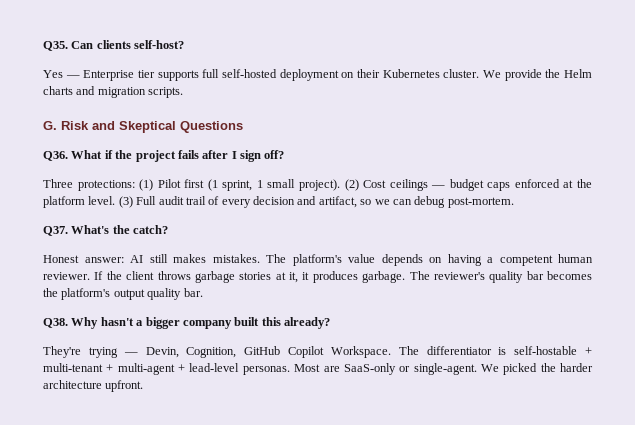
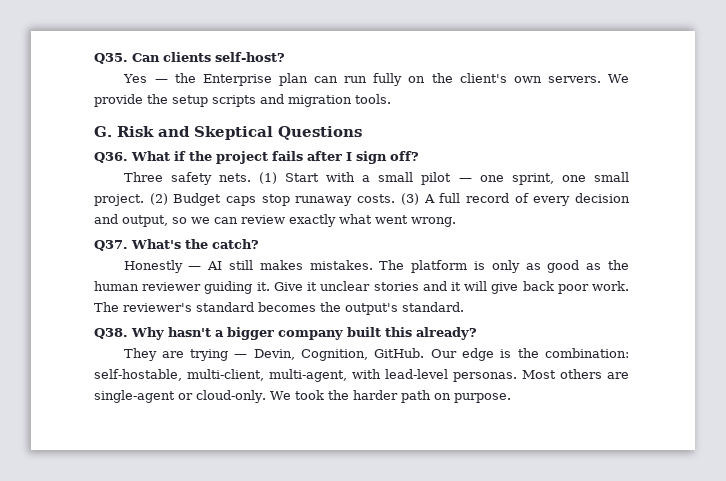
- Yes — Enterprise tier supports full self-hosted deployment on their Kubernetes cluster.
+ Yes — the Enterprise plan can run fully on the client's own servers.
- We provide the Helm charts and migration scripts.
+ We provide the setup scripts and migration tools.
- Three protections: (1) Pilot first (1 sprint, 1 small project). (2) Cost ceilings — budget caps enforced at the platform level. (3) Full audit trail of every decision and artifact, so we can debug post-mortem.
+ Three safety nets. (1) Start with a small pilot — one sprint, one small project. (2) Budget caps stop runaway costs. (3) A full record of every decision and output, so we can review exactly what went wrong.
- Honest answer: AI still makes mistakes.
+ Honestly — AI still makes mistakes.
- The platform's value depends on having a competent human reviewer. If the client throws garbage stories at it, it produces garbage. The reviewer's quality bar becomes the platform's output quality bar.
+ The platform is only as good as the human reviewer guiding it. Give it unclear stories and it will give back poor work. The reviewer's standard becomes the output's standard.
- They're trying — Devin, Cognition, GitHub Copilot Workspace. The differentiator is self-hostable + multi-tenant + multi-agent + lead-level personas. Most are SaaS-only or single-agent. We picked the harder architecture upfront.
+ They are trying — Devin, Cognition, GitHub. Our edge is the combination: self-hostable, multi-client, multi-agent, with lead-level personas. Most others are single-agent or cloud-only. We took the harder path on purpose.

